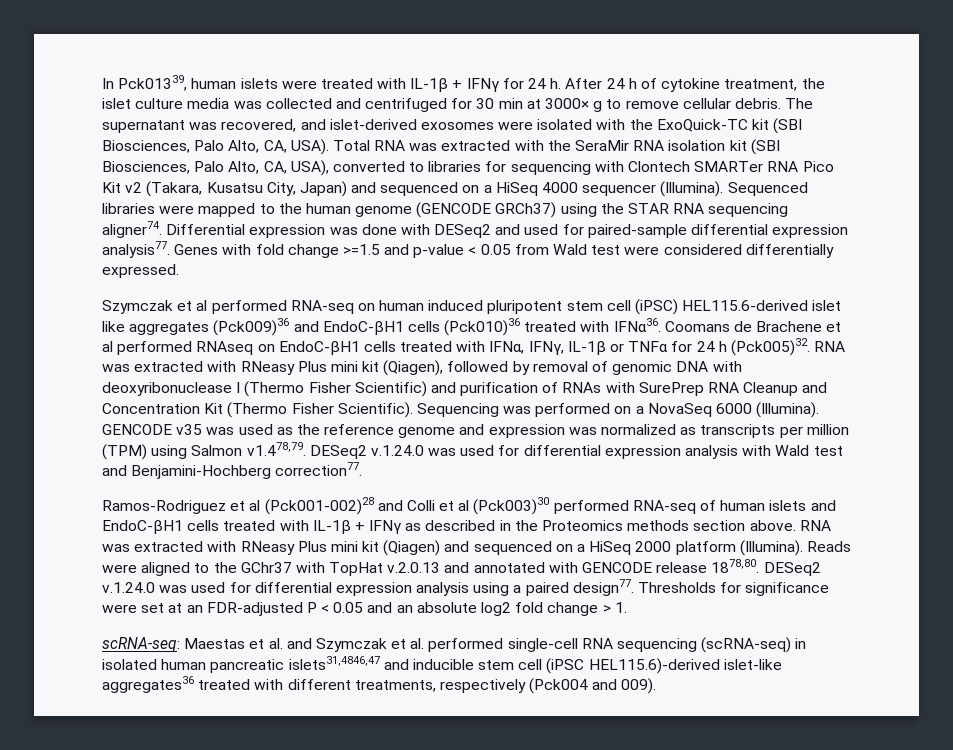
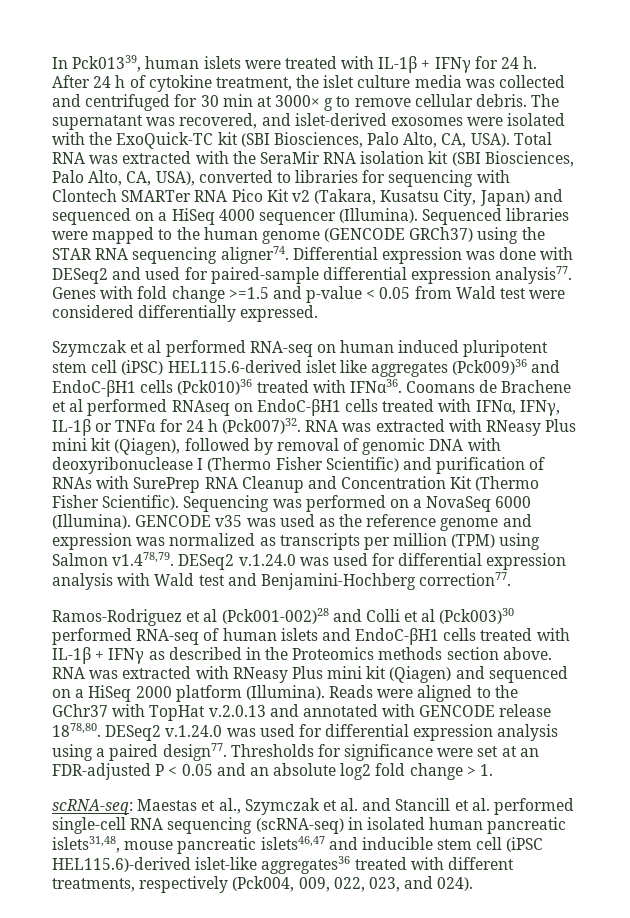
- Coomans de Brachene et al performed RNAseq on EndoC-βH1 cells treated with IFNα, IFNγ, IL-1β or TNFα for 24 h (Pck005)32.
+ Coomans de Brachene et al performed RNAseq on EndoC-βH1 cells treated with IFNα, IFNγ, IL-1β or TNFα for 24 h (Pck007)32.
- scRNA-seq: Maestas et al. and Szymczak et al. performed single-cell RNA sequencing (scRNA-seq) in isolated human pancreatic islets31,4846,47 and inducible stem cell (iPSC HEL115.6)-derived islet-like aggregates36 treated with different treatments, respectively (Pck004 and 009).
+ scRNA-seq: Maestas et al., Szymczak et al. and Stancill et al. performed single-cell RNA sequencing (scRNA-seq) in isolated human pancreatic islets31,48, mouse pancreatic islets46,47 and inducible stem cell (iPSC HEL115.6)-derived islet-like aggregates36 treated with different treatments, respectively (Pck004, 009, 022, 023, and 024).

